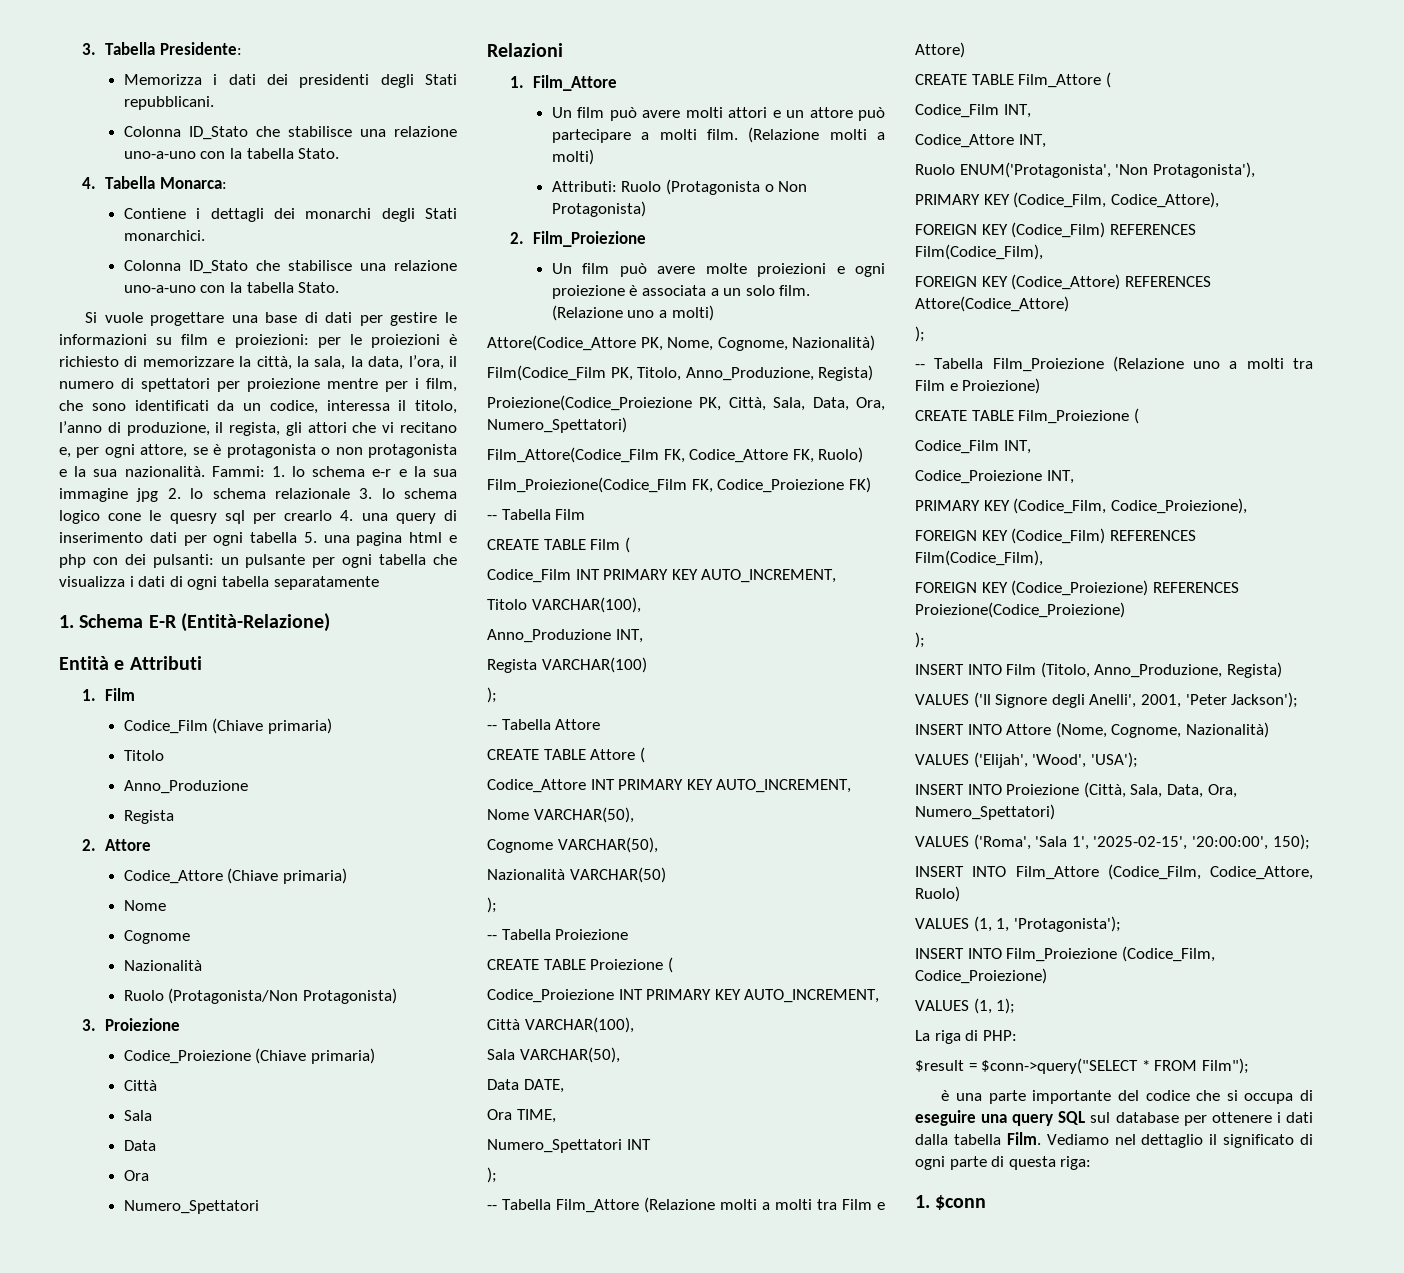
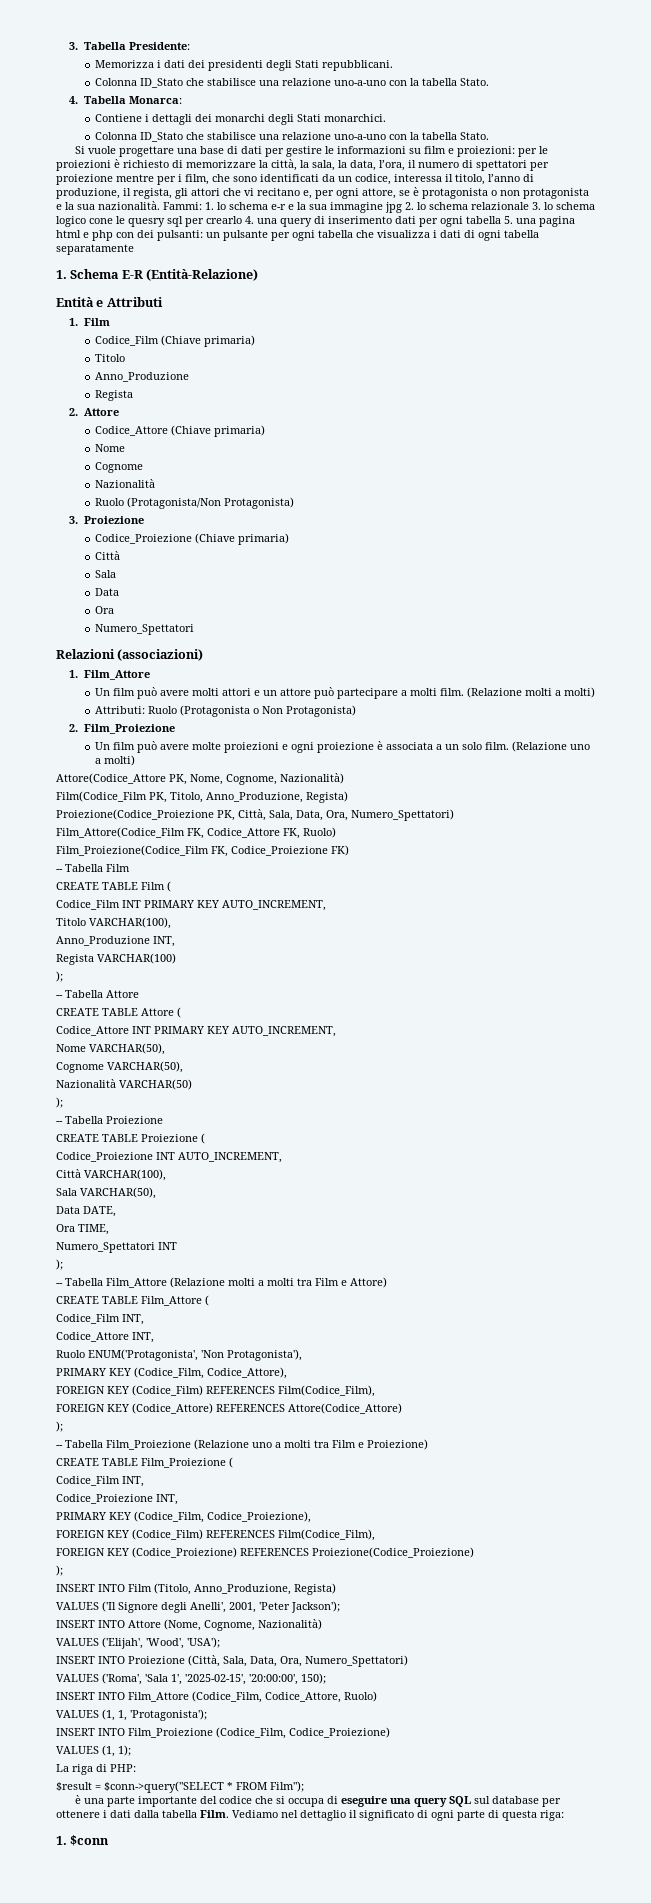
- Relazioni
+ Relazioni (associazioni)
- Codice_Proiezione INT PRIMARY KEY AUTO_INCREMENT,
+ Codice_Proiezione INT AUTO_INCREMENT,

